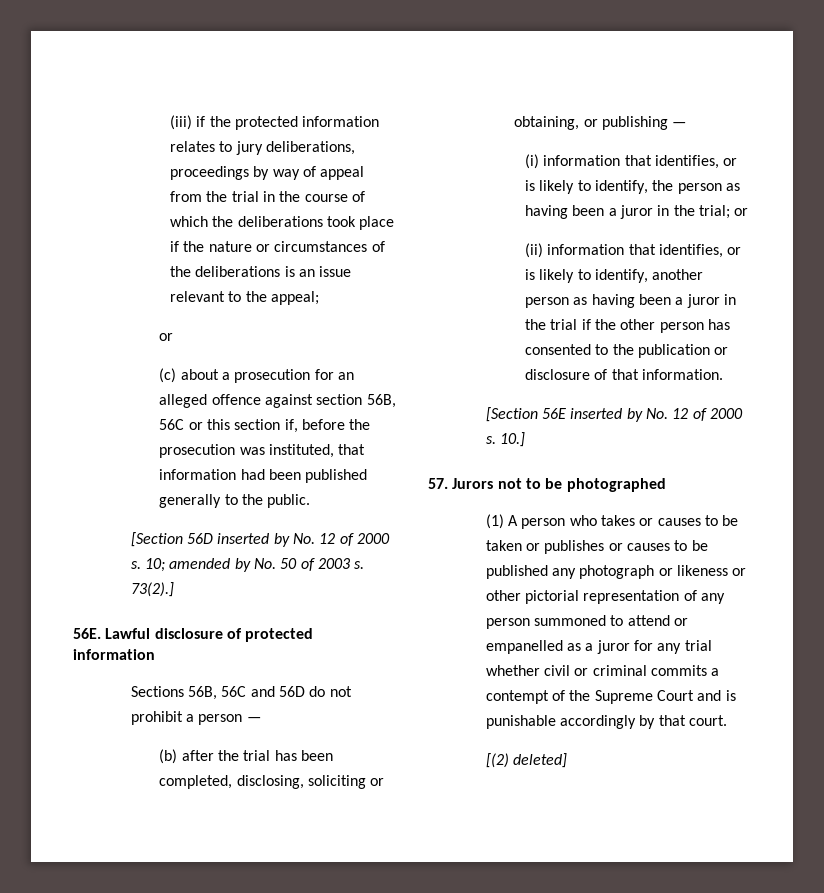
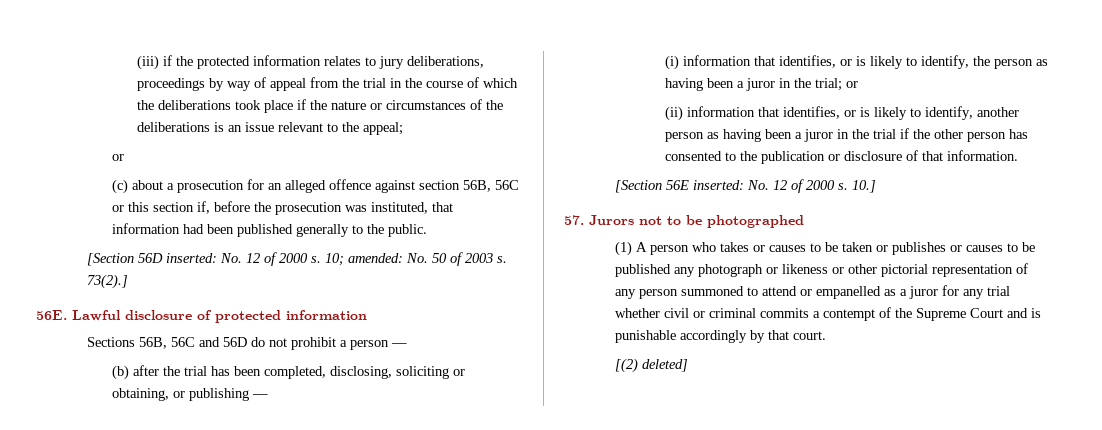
- [Section 56D inserted by No. 12 of 2000 s.
+ [Section 56D inserted: No. 12 of 2000 s.
- 10; amended by No. 50 of 2003 s.
+ 10; amended: No. 50 of 2003 s.
- [Section 56E inserted by No. 12 of 2000 s.
+ [Section 56E inserted: No. 12 of 2000 s.

